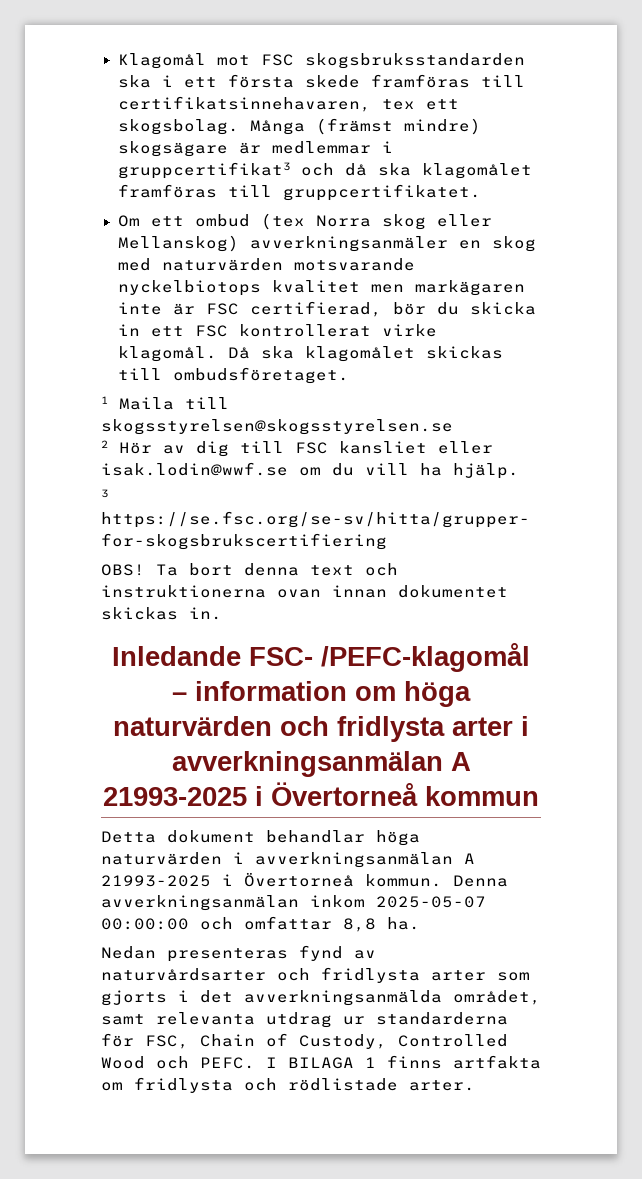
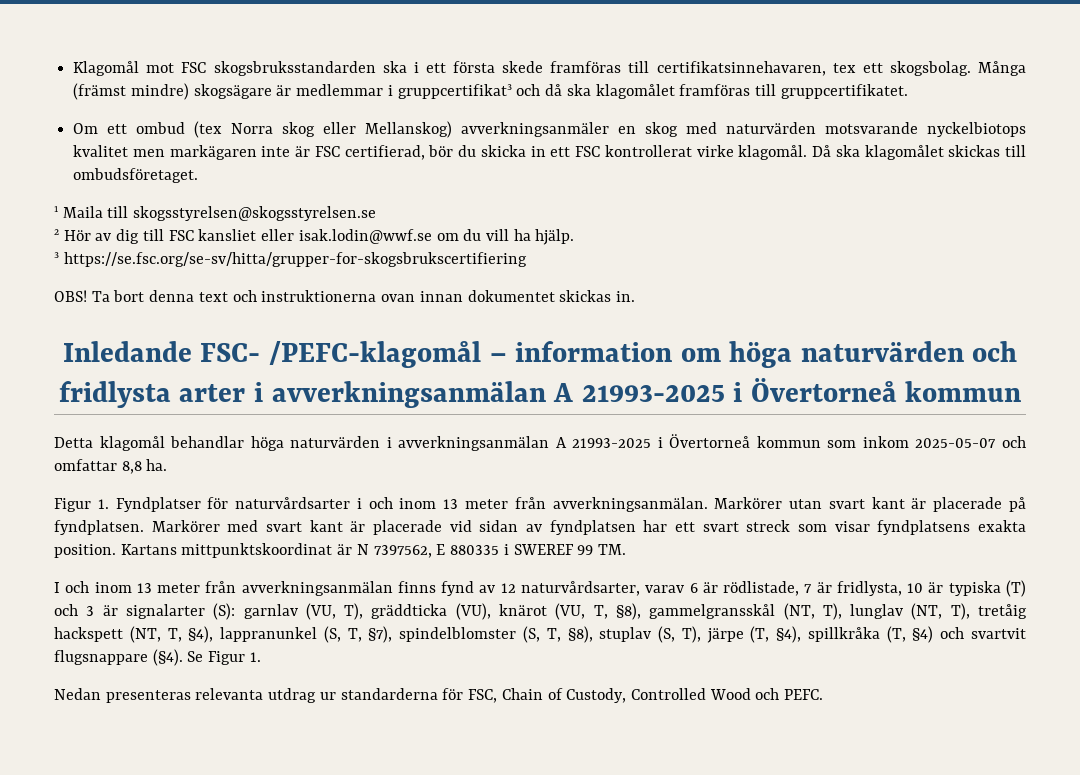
- Detta dokument behandlar höga naturvärden i avverkningsanmälan A 21993-2025 i Övertorneå kommun. Denna avverkningsanmälan inkom 2025-05-07 00:00:00 och omfattar 8,8 ha.
+ Detta klagomål behandlar höga naturvärden i avverkningsanmälan A 21993-2025 i Övertorneå kommun som inkom 2025-05-07 och omfattar 8,8 ha.
- Nedan presenteras fynd av naturvårdsarter och fridlysta arter som gjorts i det avverkningsanmälda området, samt relevanta utdrag ur standarderna för FSC, Chain of Custody, Controlled Wood och PEFC. I BILAGA 1 finns artfakta om fridlysta och rödlistade arter.
+ Figur 1. Fyndplatser för naturvårdsarter i och inom 13 meter från avverkningsanmälan. Markörer utan svart kant är placerade på fyndplatsen. Markörer med svart kant är placerade vid sidan av fyndplatsen har ett svart streck som visar fyndplatsens exakta position. Kartans mittpunktskoordinat är N 7397562, E 880335 i SWEREF 99 TM.
+ I och inom 13 meter från avverkningsanmälan finns fynd av 12 naturvårdsarter, varav 6 är rödlistade, 7 är fridlysta, 10 är typiska (T) och 3 är signalarter (S): garnlav (VU, T), gräddticka (VU), knärot (VU, T, §8), gammelgransskål (NT, T), lunglav (NT, T), tretåig hackspett (NT, T, §4), lappranunkel (S, T, §7), spindelblomster (S, T, §8), stuplav (S, T), järpe (T, §4), spillkråka (T, §4) och svartvit flugsnappare (§4). Se Figur 1.
+ Nedan presenteras relevanta utdrag ur standarderna för FSC, Chain of Custody, Controlled Wood och PEFC.

